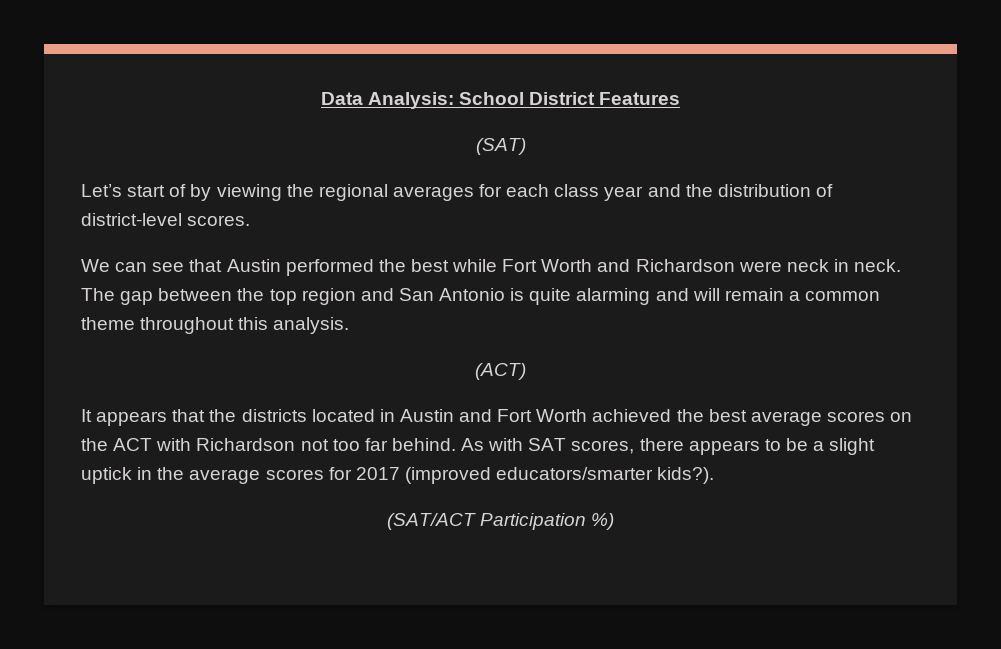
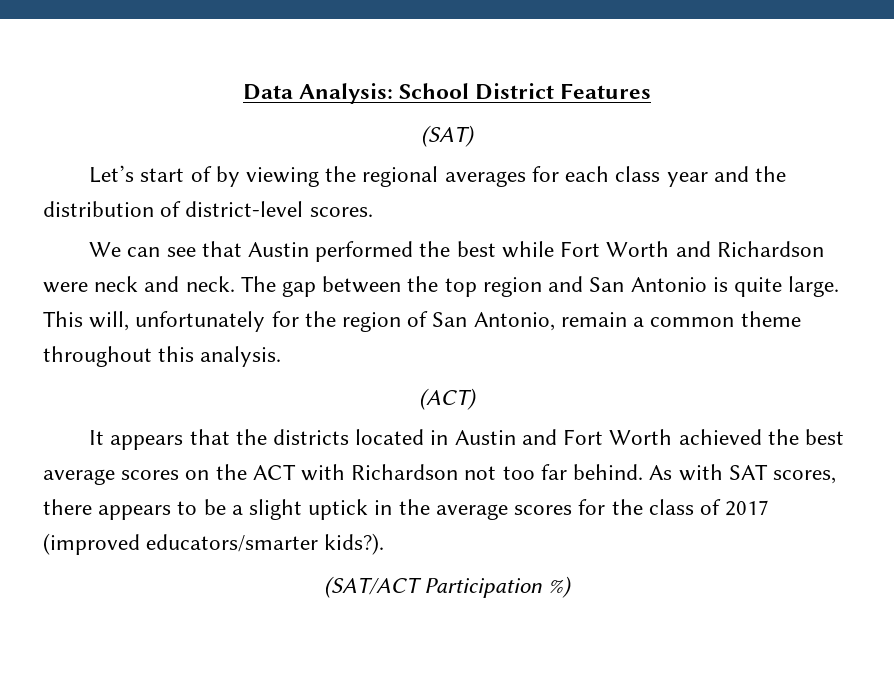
- We can see that Austin performed the best while Fort Worth and Richardson were neck in neck.
+ We can see that Austin performed the best while Fort Worth and Richardson were neck and neck.
- The gap between the top region and San Antonio is quite alarming and will remain a common theme throughout this analysis.
+ The gap between the top region and San Antonio is quite large. This will, unfortunately for the region of San Antonio, remain a common theme throughout this analysis.
- As with SAT scores, there appears to be a slight uptick in the average scores for 2017 (improved educators/smarter kids?).
+ As with SAT scores, there appears to be a slight uptick in the average scores for the class of 2017 (improved educators/smarter kids?).

